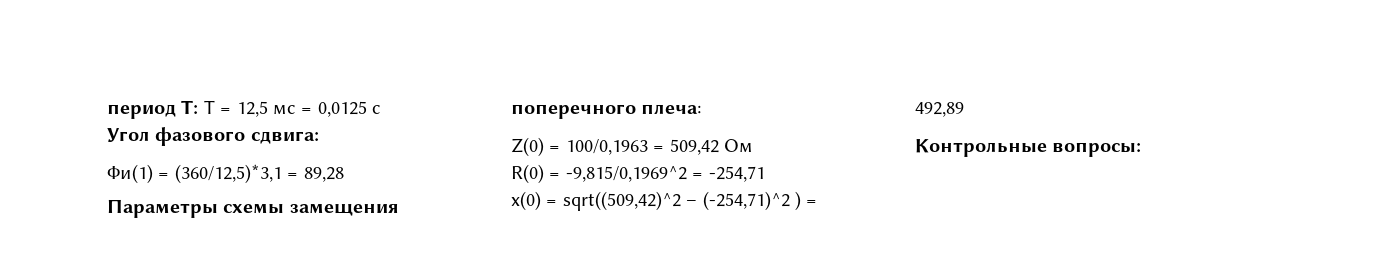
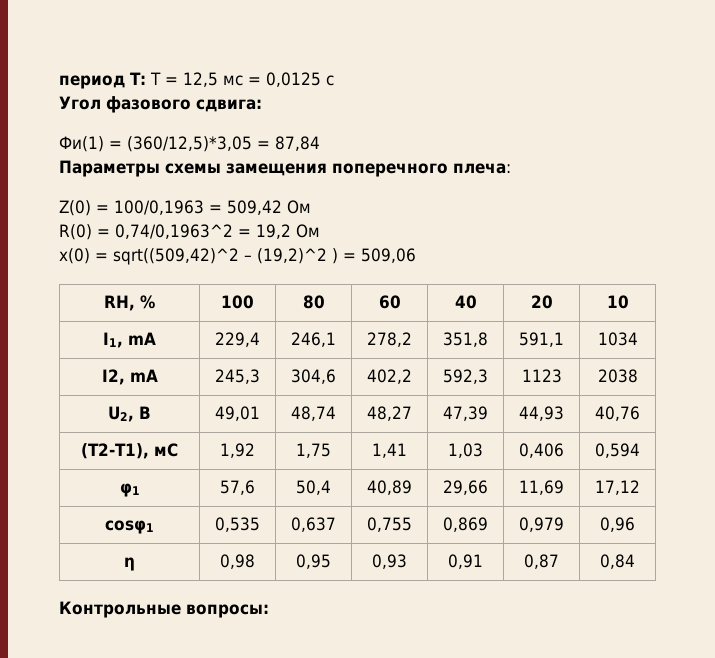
- Фи(1) = (360/12,5)*3,1 = 89,28
+ Фи(1) = (360/12,5)*3,05 = 87,84
- R(0) = -9,815/0,1969^2 = -254,71
+ R(0) = 0,74/0,1963^2 = 19,2 Ом
- x(0) = sqrt((509,42)^2 – (-254,71)^2 ) = 492,89
+ x(0) = sqrt((509,42)^2 – (19,2)^2 ) = 509,06
+ RН, % | 100 | 80 | 60 | 40 | 20 | 10
+ I1, mA | 229,4 | 246,1 | 278,2 | 351,8 | 591,1 | 1034
+ I2, mA | 245,3 | 304,6 | 402,2 | 592,3 | 1123 | 2038
+ U2, В | 49,01 | 48,74 | 48,27 | 47,39 | 44,93 | 40,76
+ (T2-T1), мС | 1,92 | 1,75 | 1,41 | 1,03 | 0,406 | 0,594
+ φ1 | 57,6 | 50,4 | 40,89 | 29,66 | 11,69 | 17,12
+ cosφ1 | 0,535 | 0,637 | 0,755 | 0,869 | 0,979 | 0,96
+ η | 0,98 | 0,95 | 0,93 | 0,91 | 0,87 | 0,84

